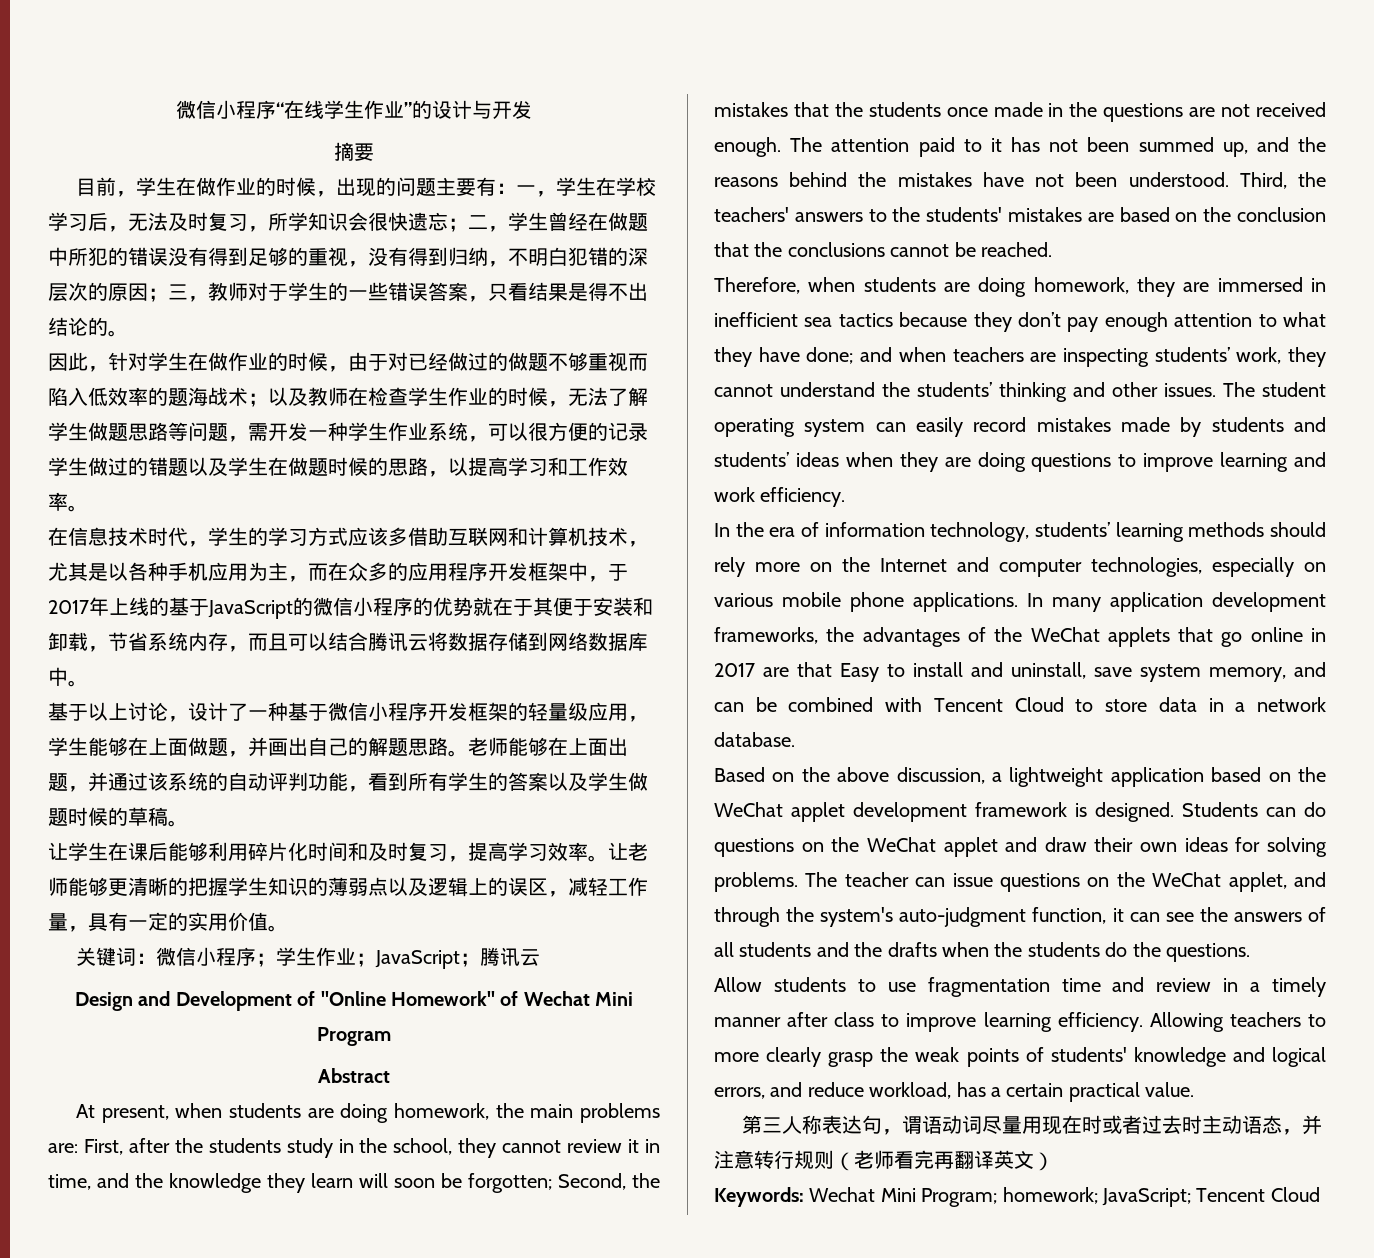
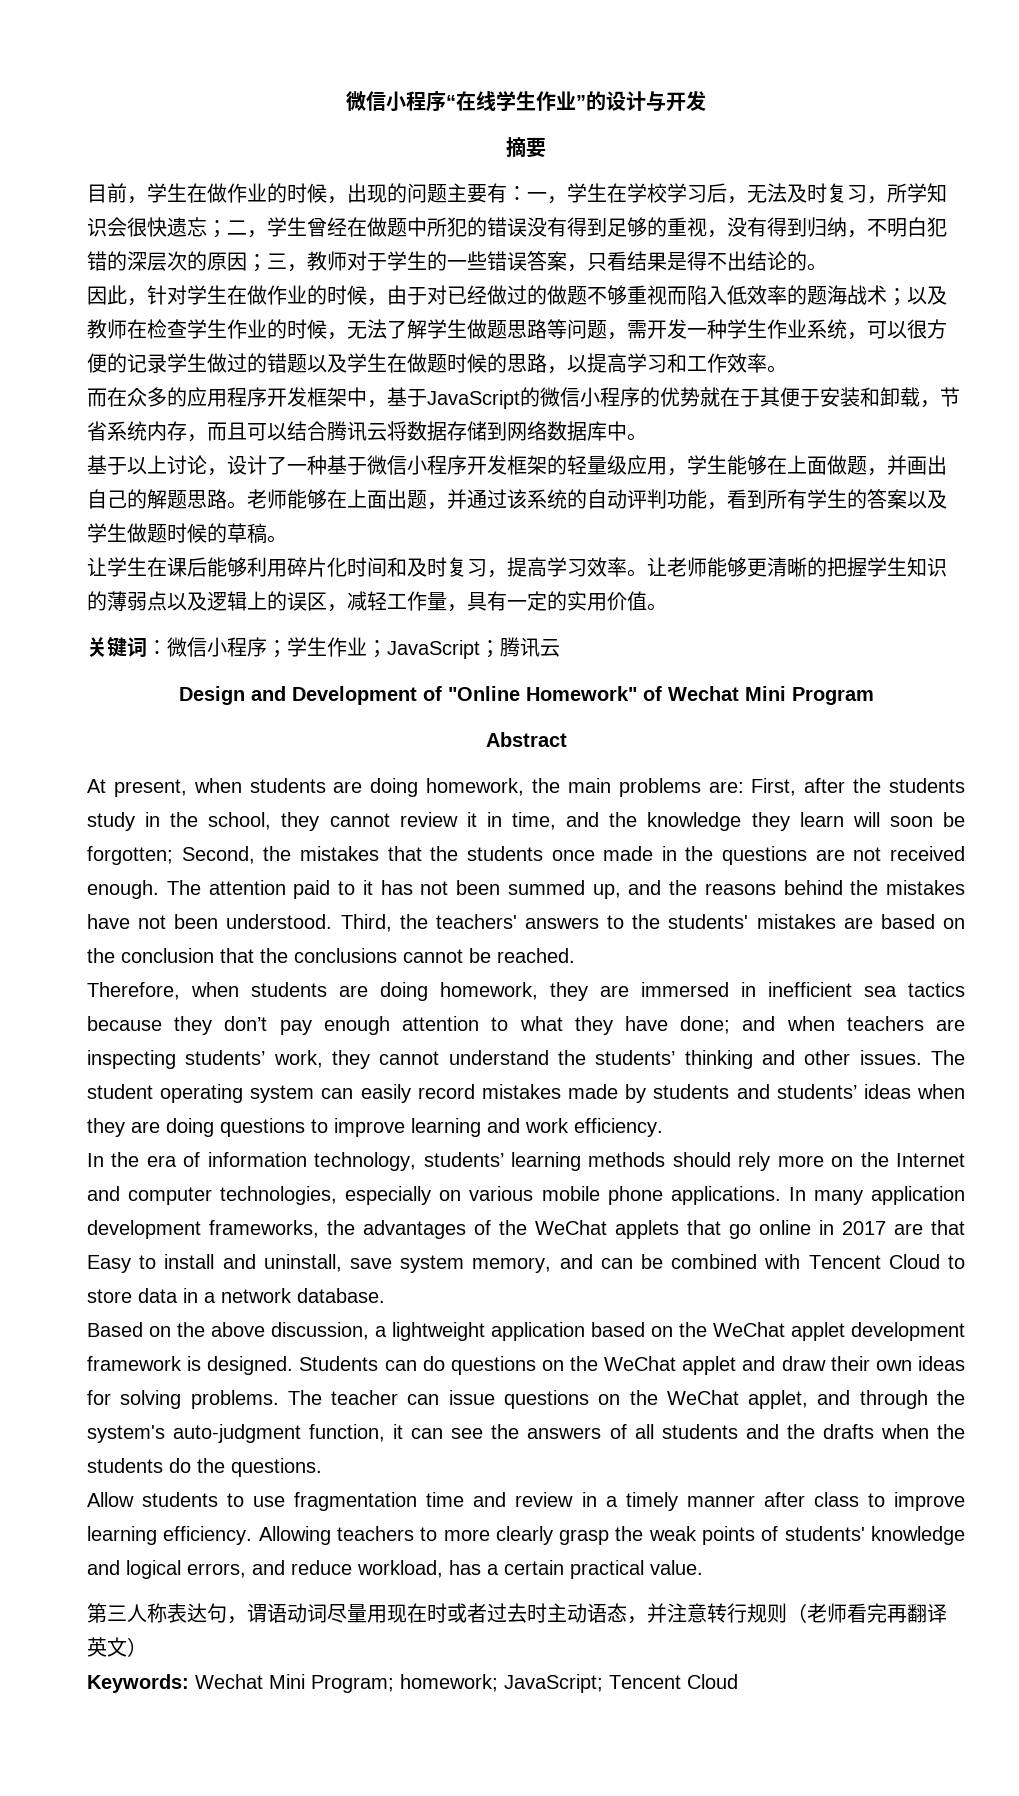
- 在信息技术时代，学生的学习方式应该多借助互联网和计算机技术，尤其是以各种手机应用为主，而在众多的应用程序开发框架中，于2017年上线的基于JavaScript的微信小程序的优势就在于其便于安装和卸载，节省系统内存，而且可以结合腾讯云将数据存储到网络数据库中。
+ 而在众多的应用程序开发框架中，基于JavaScript的微信小程序的优势就在于其便于安装和卸载，节省系统内存，而且可以结合腾讯云将数据存储到网络数据库中。

